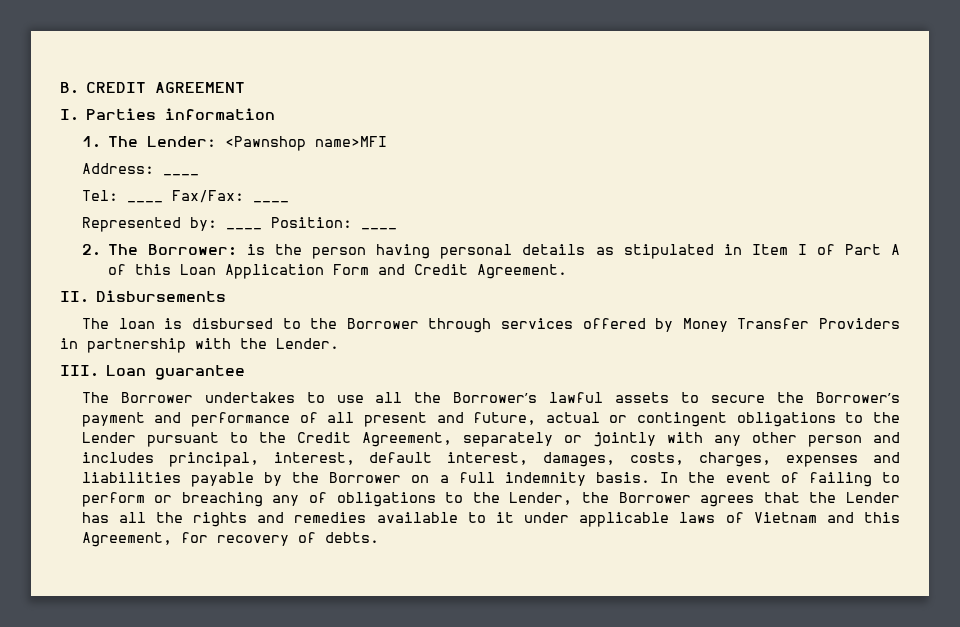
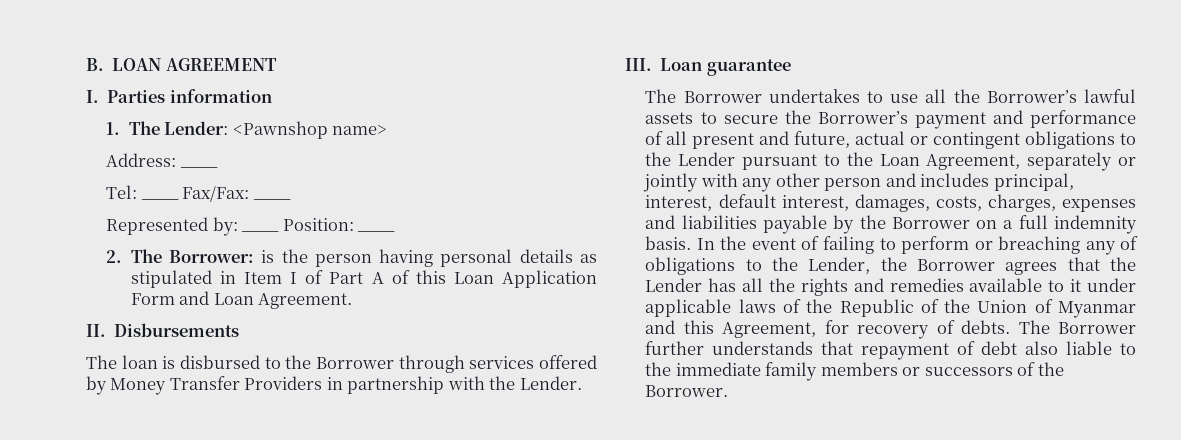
- B. CREDIT AGREEMENT
+ B. LOAN AGREEMENT
- 1. The Lender: <Pawnshop name>MFI
+ 1. The Lender: <Pawnshop name>
- 2. The Borrower: is the person having personal details as stipulated in Item I of Part A of this Loan Application Form and Credit Agreement.
+ 2. The Borrower: is the person having personal details as stipulated in Item I of Part A of this Loan Application Form and Loan Agreement.
- The Borrower undertakes to use all the Borrower’s lawful assets to secure the Borrower’s payment and performance of all present and future, actual or contingent obligations to the Lender pursuant to the Credit Agreement, separately or jointly with any other person and includes principal, interest, default interest, damages, costs, charges, expenses and liabilities payable by the Borrower on a full indemnity basis.
+ The Borrower undertakes to use all the Borrower’s lawful assets to secure the Borrower’s payment and performance of all present and future, actual or contingent obligations to the Lender pursuant to the Loan Agreement, separately or jointly with any other person and includes principal, interest, default interest, damages, costs, charges, expenses and liabilities payable by the Borrower on a full indemnity basis.
- In the event of failing to perform or breaching any of obligations to the Lender, the Borrower agrees that the Lender has all the rights and remedies available to it under applicable laws of Vietnam and this Agreement, for recovery of debts.
+ In the event of failing to perform or breaching any of obligations to the Lender, the Borrower agrees that the Lender has all the rights and remedies available to it under applicable laws of the Republic of the Union of Myanmar and this Agreement, for recovery of debts.
+ The Borrower further understands that repayment of debt also liable to the immediate family members or successors of the Borrower.

